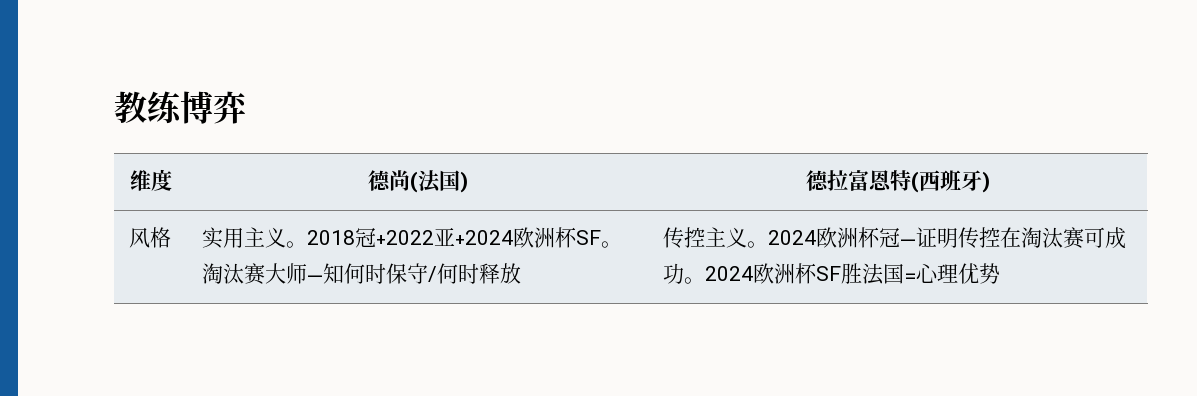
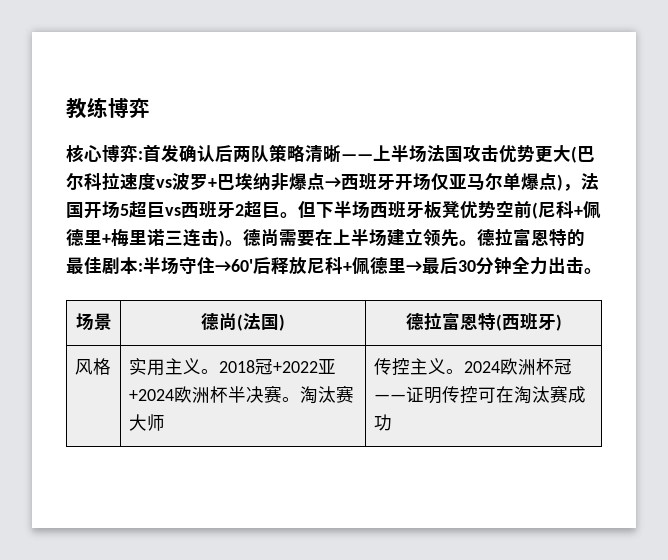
- 维度 | 德尚(法国) | 德拉富恩特(西班牙)
+ 核心博弈:首发确认后两队策略清晰——上半场法国攻击优势更大(巴尔科拉速度vs波罗+巴埃纳非爆点→西班牙开场仅亚马尔单爆点)，法国开场5超巨vs西班牙2超巨。但下半场西班牙板凳优势空前(尼科+佩德里+梅里诺三连击)。德尚需要在上半场建立领先。德拉富恩特的最佳剧本:半场守住→60'后释放尼科+佩德里→最后30分钟全力出击。
+ 场景 | 德尚(法国) | 德拉富恩特(西班牙)
- 风格 | 实用主义。2018冠+2022亚+2024欧洲杯SF。淘汰赛大师—知何时保守/何时释放 | 传控主义。2024欧洲杯冠—证明传控在淘汰赛可成功。2024欧洲杯SF胜法国=心理优势
+ 风格 | 实用主义。2018冠+2022亚+2024欧洲杯半决赛。淘汰赛大师 | 传控主义。2024欧洲杯冠——证明传控可在淘汰赛成功

